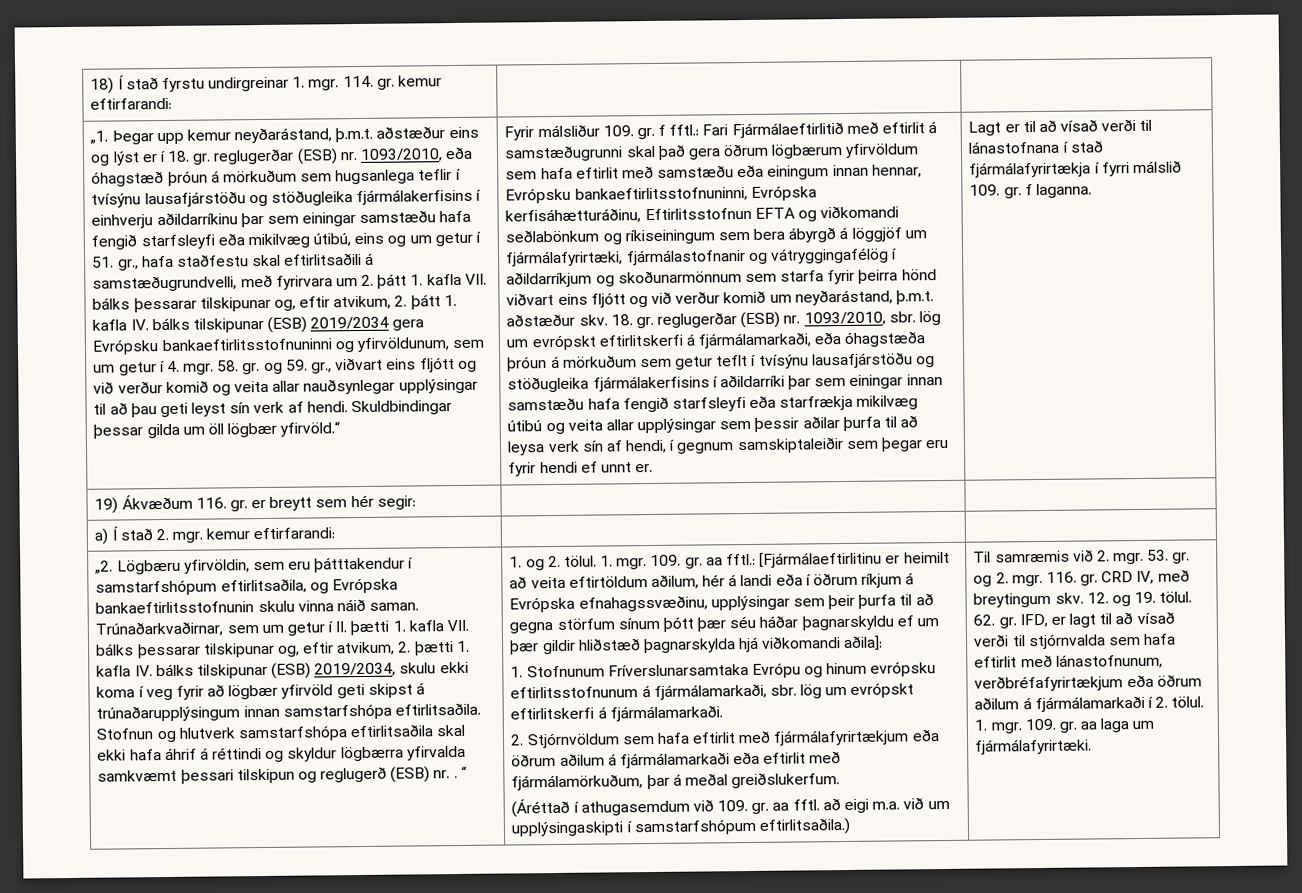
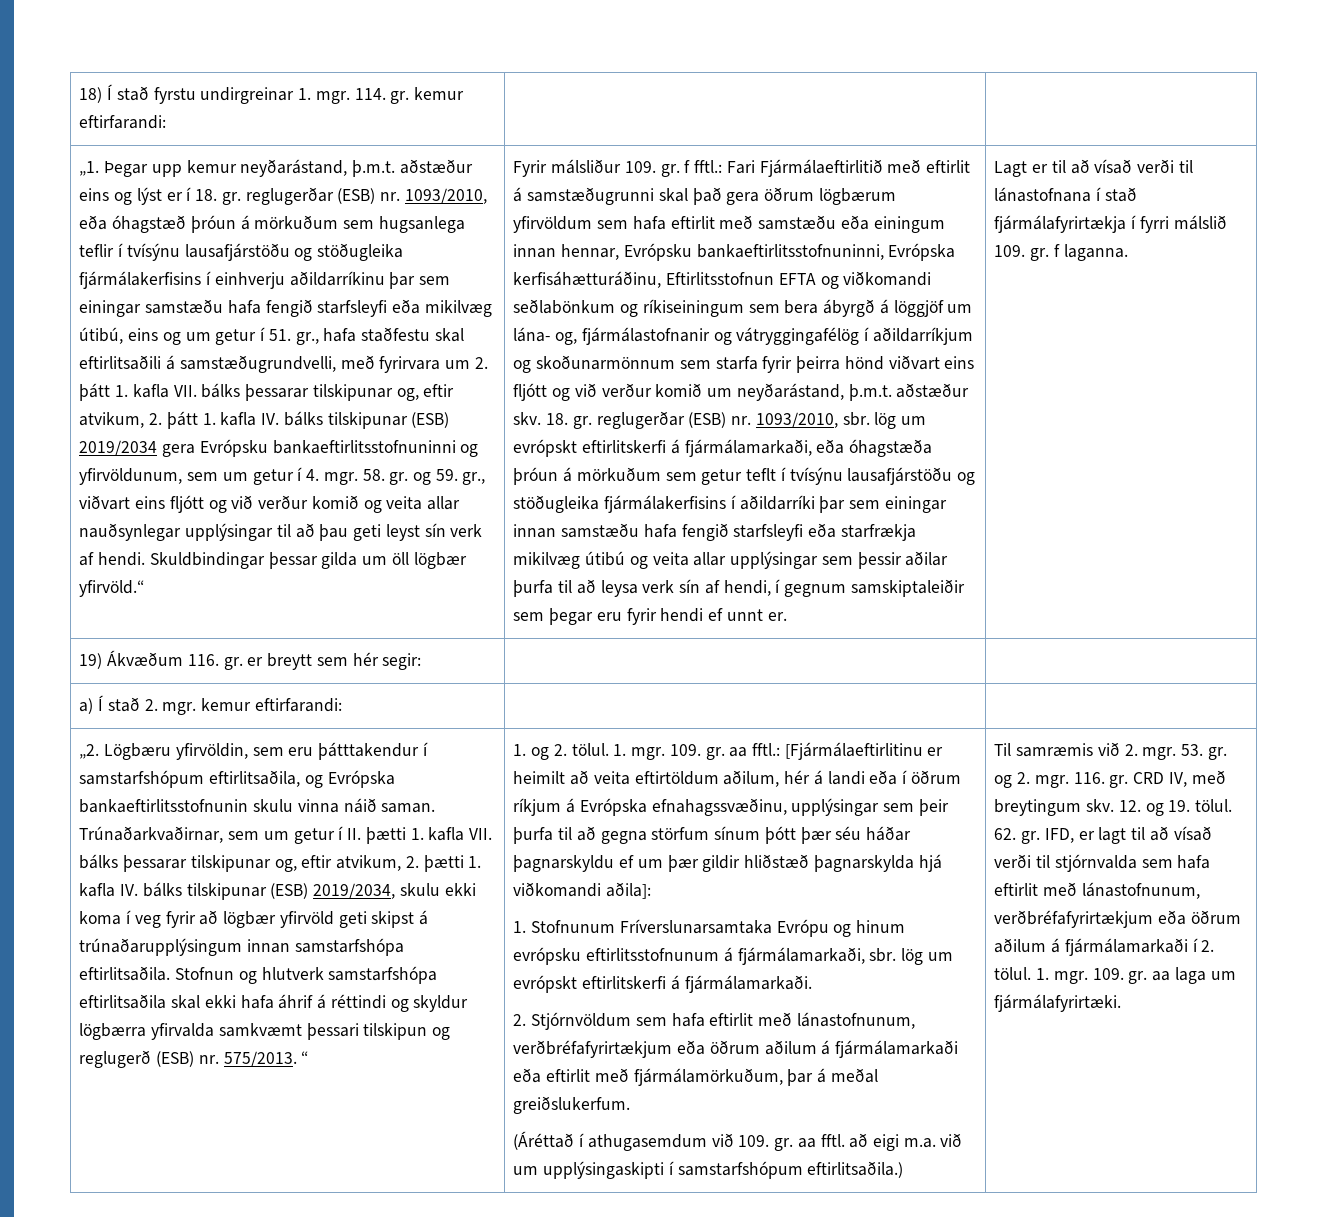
- Fari Fjármálaeftirlitið með eftirlit á samstæðugrunni skal það gera öðrum lögbærum yfirvöldum sem hafa eftirlit með samstæðu eða einingum innan hennar, Evrópsku bankaeftirlitsstofnuninni, Evrópska kerfisáhætturáðinu, Eftirlitsstofnun EFTA og viðkomandi seðlabönkum og ríkiseiningum sem bera ábyrgð á löggjöf um fjármálafyrirtæki, fjármálastofnanir og vátryggingafélög í aðildarríkjum og skoðunarmönnum sem starfa fyrir þeirra hönd viðvart eins fljótt og við verður komið um neyðarástand, þ.m.t. aðstæður skv.
+ Fari Fjármálaeftirlitið með eftirlit á samstæðugrunni skal það gera öðrum lögbærum yfirvöldum sem hafa eftirlit með samstæðu eða einingum innan hennar, Evrópsku bankaeftirlitsstofnuninni, Evrópska kerfisáhætturáðinu, Eftirlitsstofnun EFTA og viðkomandi seðlabönkum og ríkiseiningum sem bera ábyrgð á löggjöf um lána- og, fjármálastofnanir og vátryggingafélög í aðildarríkjum og skoðunarmönnum sem starfa fyrir þeirra hönd viðvart eins fljótt og við verður komið um neyðarástand, þ.m.t. aðstæður skv.
- Stofnun og hlutverk samstarfshópa eftirlitsaðila skal ekki hafa áhrif á réttindi og skyldur lögbærra yfirvalda samkvæmt þessari tilskipun og reglugerð (ESB) nr. .
+ Stofnun og hlutverk samstarfshópa eftirlitsaðila skal ekki hafa áhrif á réttindi og skyldur lögbærra yfirvalda samkvæmt þessari tilskipun og reglugerð (ESB) nr. 575/2013.
- 2. Stjórnvöldum sem hafa eftirlit með fjármálafyrirtækjum eða öðrum aðilum á fjármálamarkaði eða eftirlit með fjármálamörkuðum, þar á meðal greiðslukerfum.
+ 2. Stjórnvöldum sem hafa eftirlit með lánastofnunum, verðbréfafyrirtækjum eða öðrum aðilum á fjármálamarkaði eða eftirlit með fjármálamörkuðum, þar á meðal greiðslukerfum.

